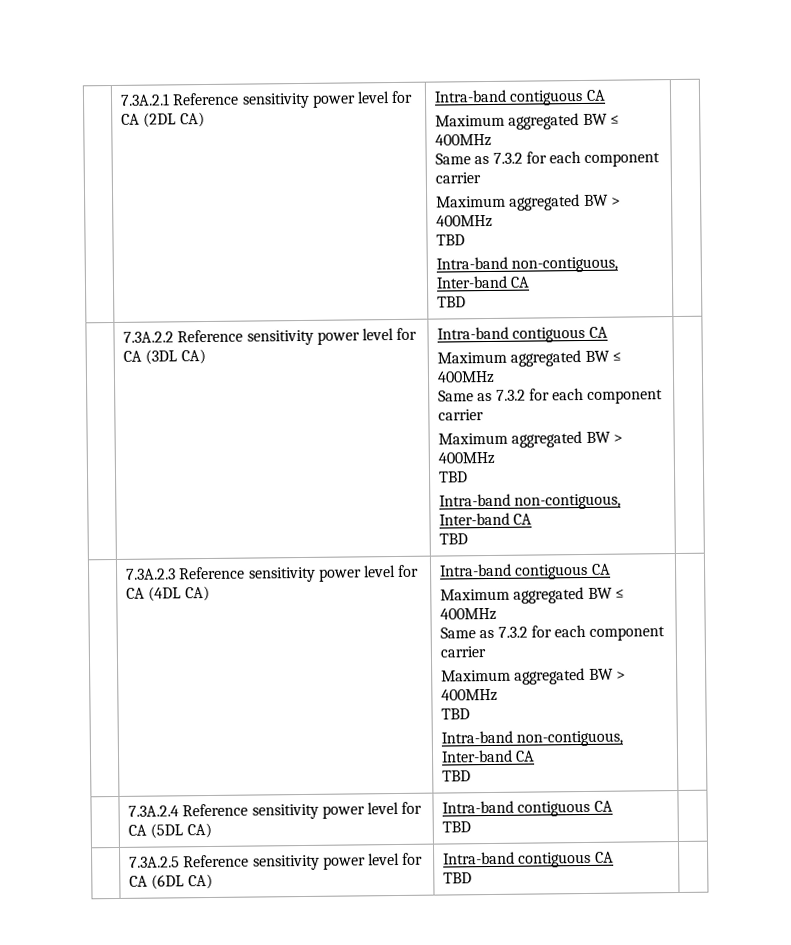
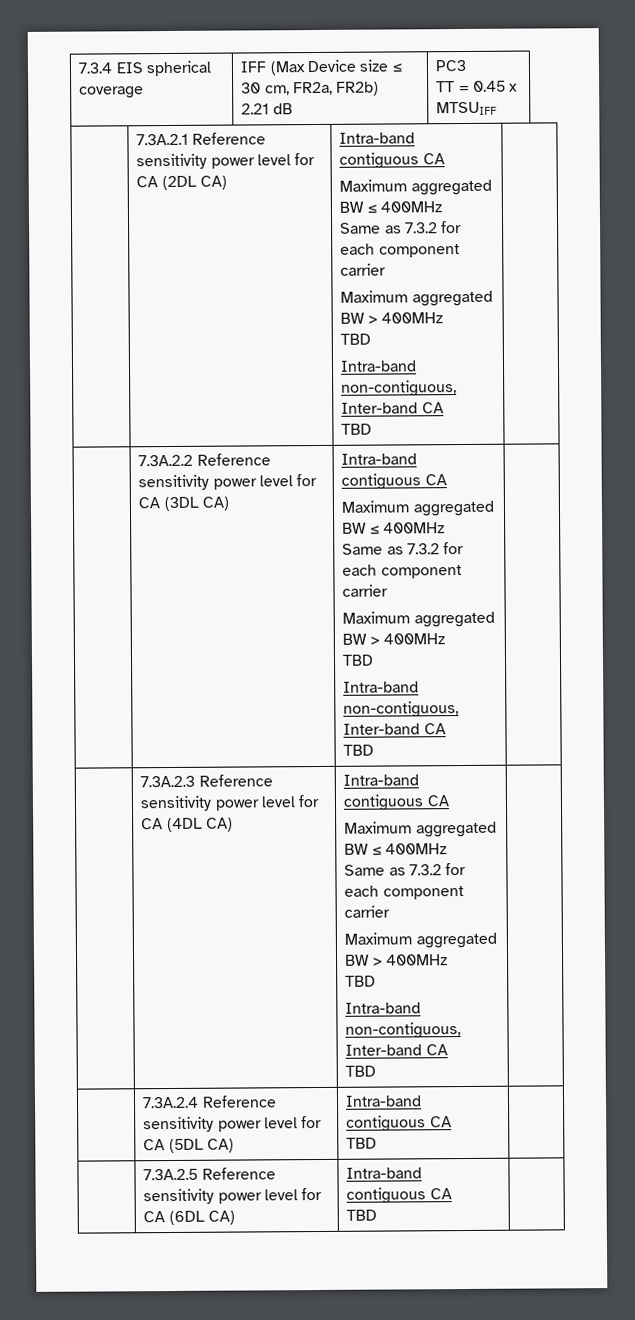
+ 7.3.4 EIS spherical coverage | IFF (Max Device size ≤ 30 cm, FR2a, FR2b)
+ 2.21 dB | PC3
+ TT = 0.45 x MTSUIFF

